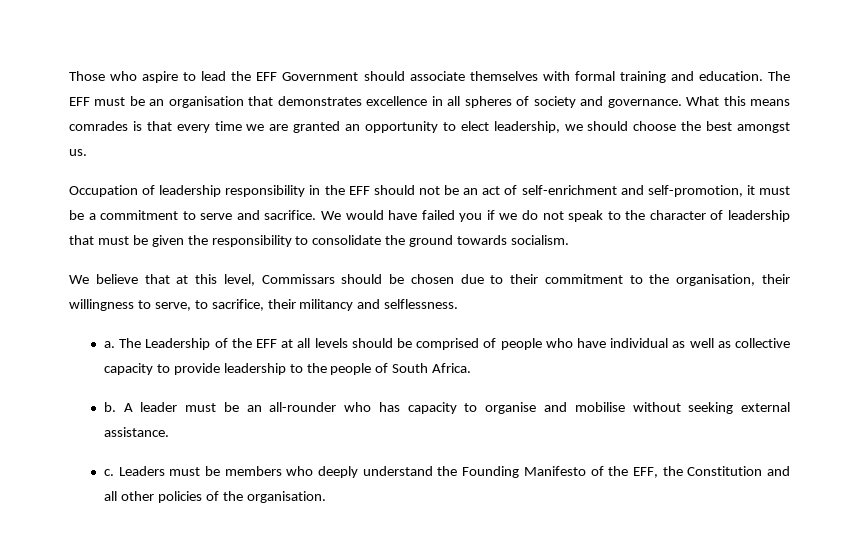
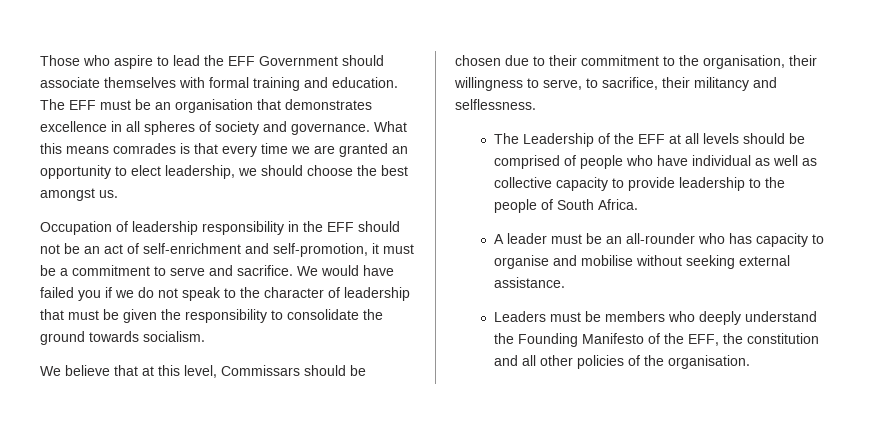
- a.
- b.
- c. Leaders must be members who deeply understand the Founding Manifesto of the EFF, the Constitution and all other policies of the organisation.
+ Leaders must be members who deeply understand the Founding Manifesto of the EFF, the constitution and all other policies of the organisation.

